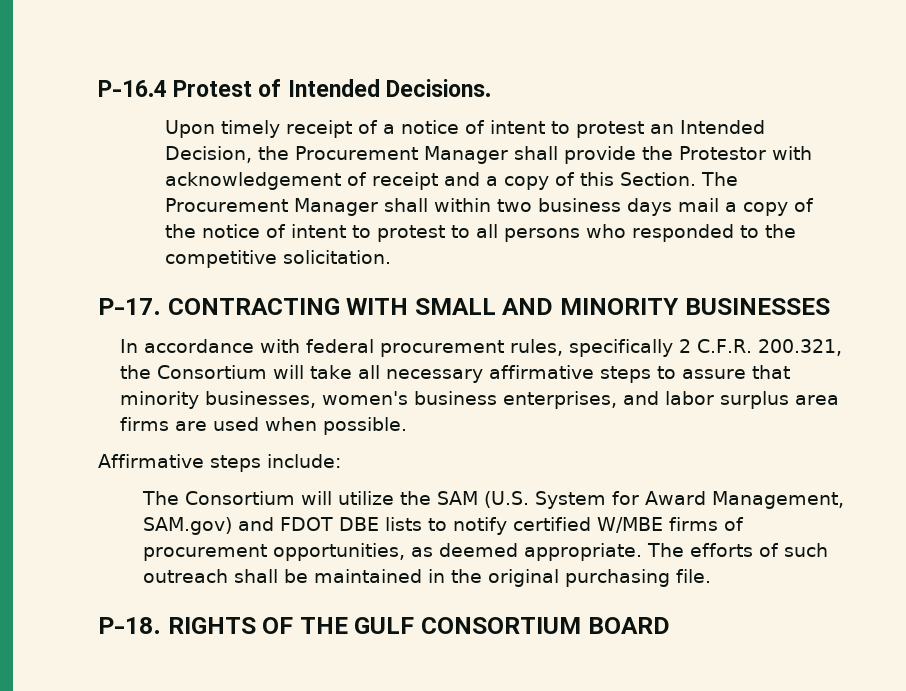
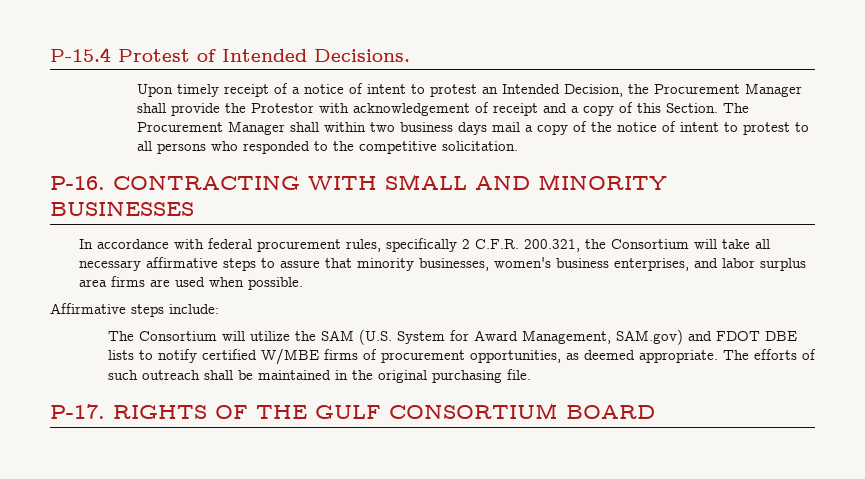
- P-16.4 Protest of Intended Decisions.
+ P-15.4 Protest of Intended Decisions.
- P-17.
+ P-16.
- P-18.
+ P-17.

